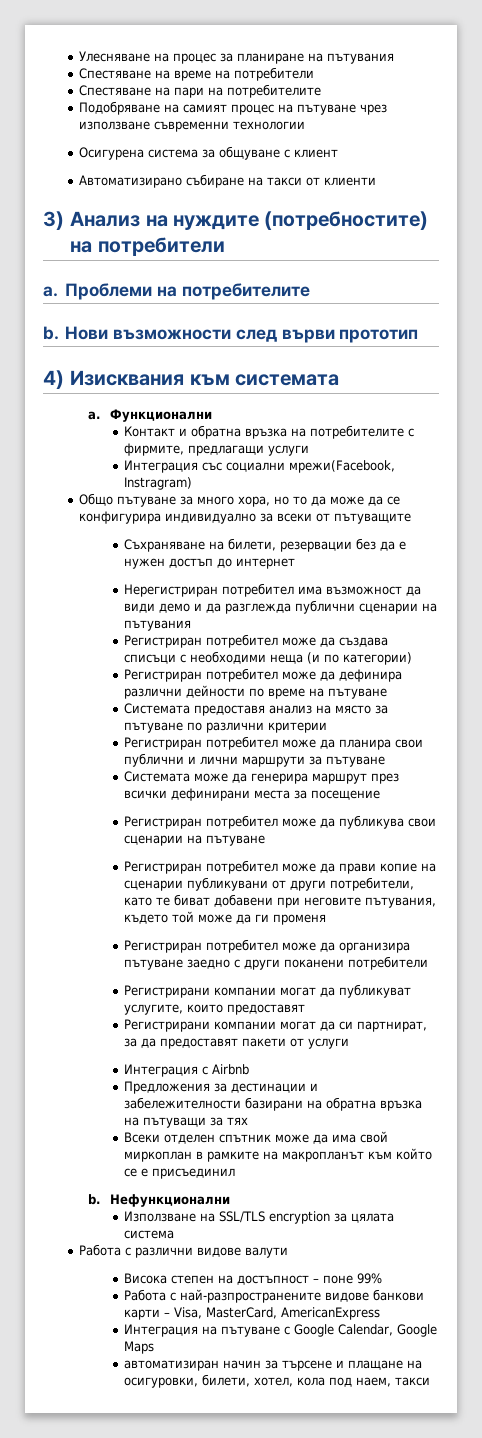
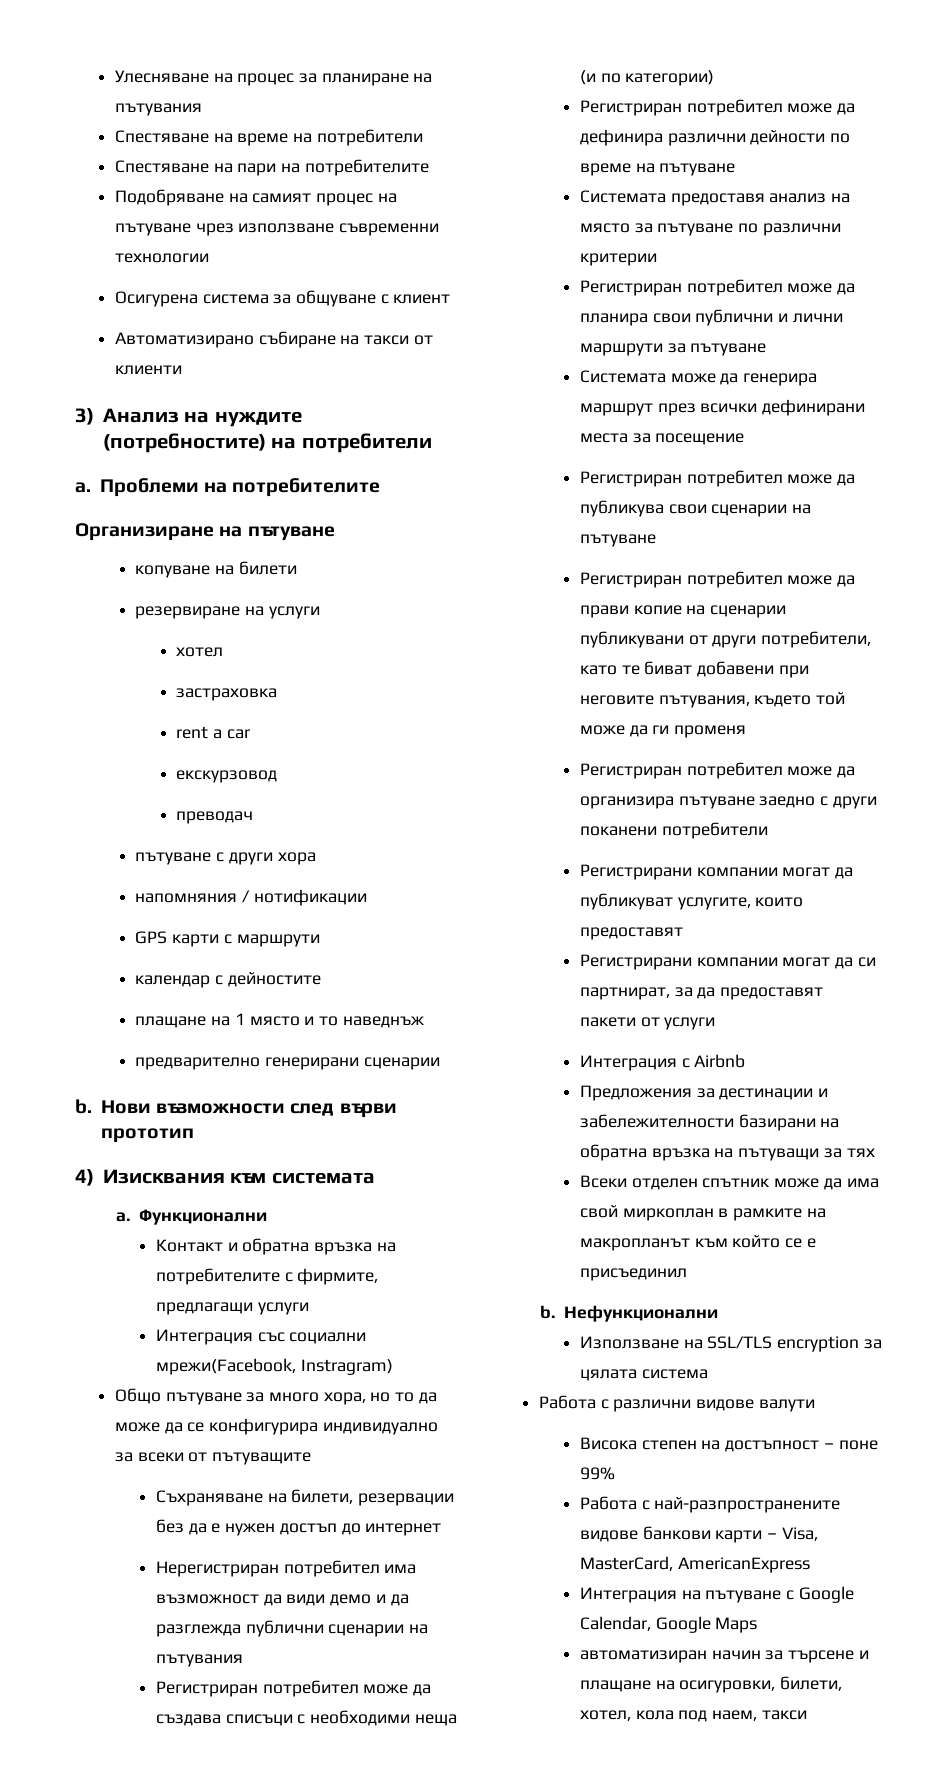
+ Организиране на пътуване
+ копуване на билети
+ резервиране на услуги
+ хотел
+ застраховка
+ rent a car
+ екскурзовод
+ преводач
+ пътуване с други хора
+ напомняния / нотификации
+ GPS карти с маршрути
+ календар с дейностите
+ плащане на 1 място и то наведнъж
+ предварително генерирани сценарии

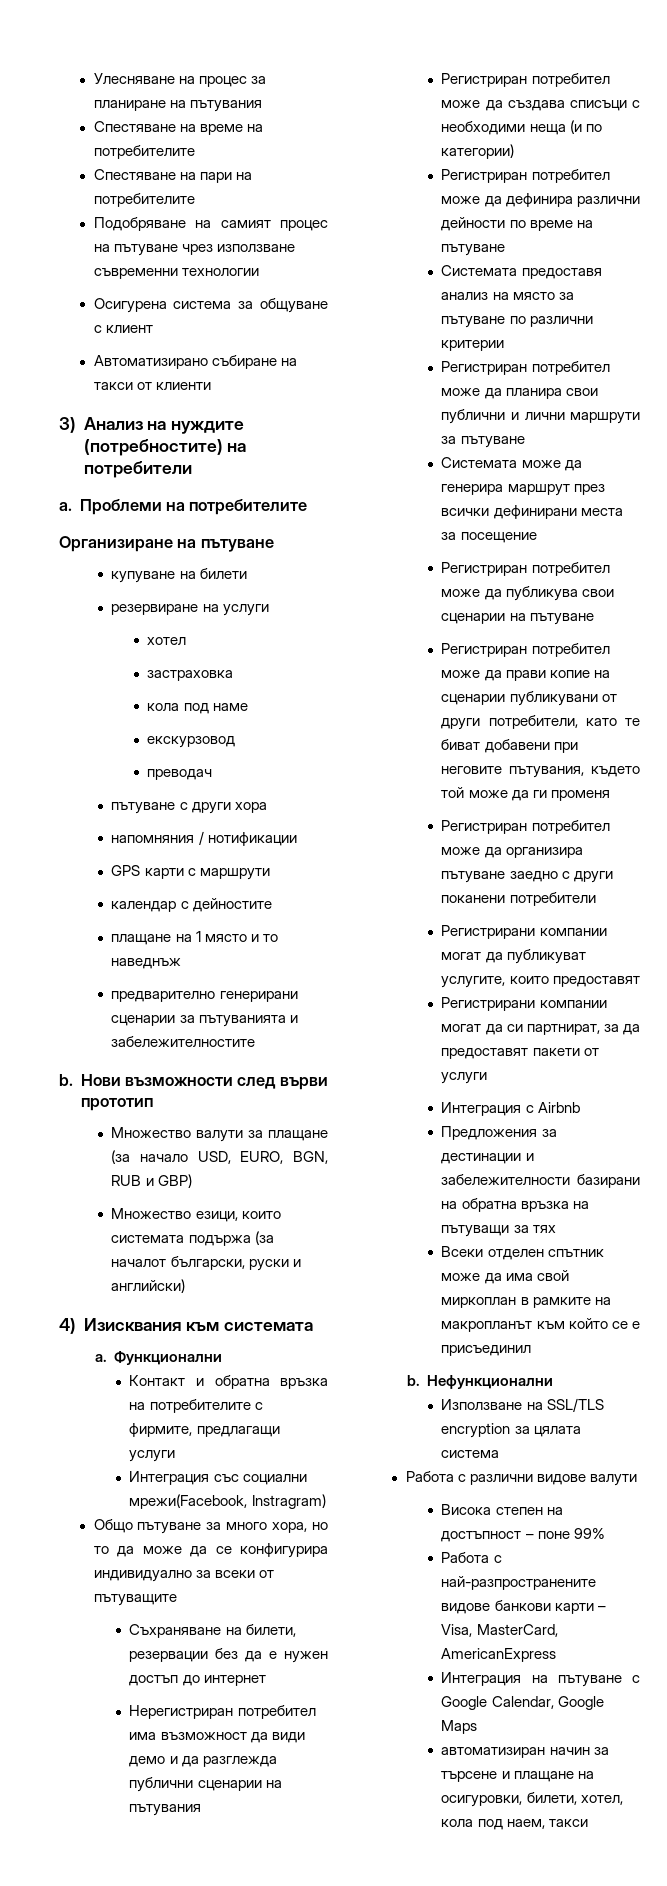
- Спестяване на време на потребители
+ Спестяване на време на потребителите
- копуване на билети
+ купуване на билети
- rent a car
+ кола под наме
- предварително генерирани сценарии
+ предварително генерирани сценарии за пътуванията и забележителностите
+ Множество валути за плащане (за начало USD, EURO, BGN, RUB и GBP)
+ Множество езици, които системата подържа (за началот български, руски и английски)

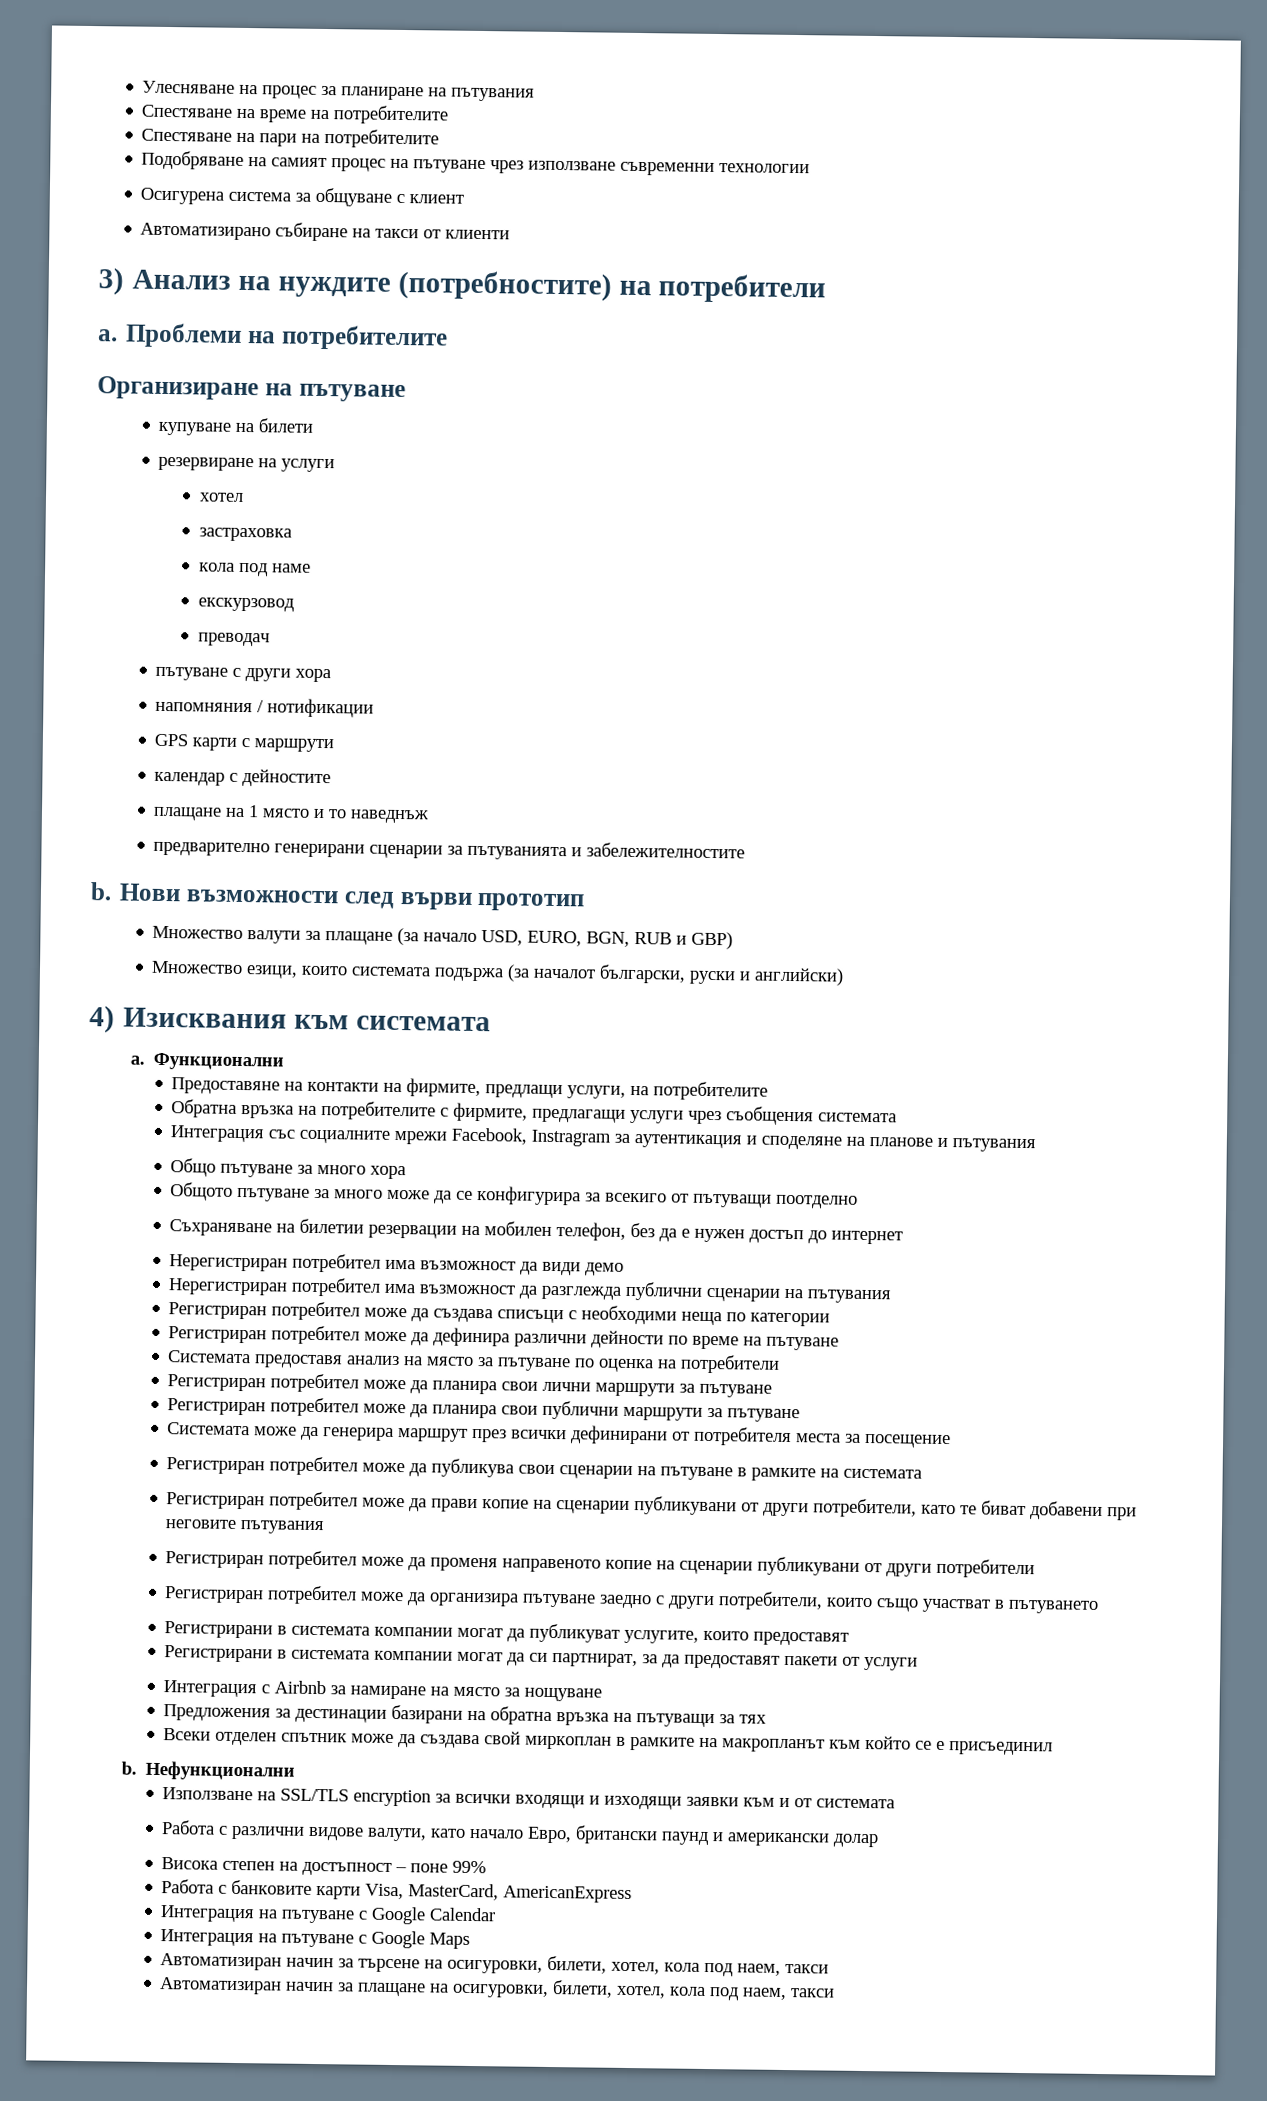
- Контакт и обратна връзка на потребителите с фирмите, предлагащи услуги
+ Предоставяне на контакти на фирмите, предлащи услуги, на потребителите
+ Обратна връзка на потребителите с фирмите, предлагащи услуги чрез съобщения системата
- Интеграция със социални мрежи(Facebook, Instragram)
- Общо пътуване за много хора, но то да може да се конфигурира индивидуално за всеки от пътуващите
- Съхраняване на билети, резервации без да е нужен достъп до интернет
+ Интеграция със социалните мрежи Facebook, Instragram за аутентикация и споделяне на планове и пътувания
+ Общо пътуване за много хора
+ Общото пътуване за много може да се конфигурира за всекиго от пътуващи поотделно
+ Съхраняване на билетии резервации на мобилен телефон, без да е нужен достъп до интернет
- Нерегистриран потребител има възможност да види демо и да разглежда публични сценарии на пътувания
+ Нерегистриран потребител има възможност да види демо
+ Нерегистриран потребител има възможност да разглежда публични сценарии на пътувания
- Регистриран потребител може да създава списъци с необходими неща (и по категории)
+ Регистриран потребител може да създава списъци с необходими неща по категории
- Системата предоставя анализ на място за пътуване по различни критерии
+ Системата предоставя анализ на място за пътуване по оценка на потребители
+ Регистриран потребител може да планира свои лични маршрути за пътуване
- Регистриран потребител може да планира свои публични и лични маршрути за пътуване
+ Регистриран потребител може да планира свои публични маршрути за пътуване
- Системата може да генерира маршрут през всички дефинирани места за посещение
+ Системата може да генерира маршрут през всички дефинирани от потребителя места за посещение
- Регистриран потребител може да публикува свои сценарии на пътуване
+ Регистриран потребител може да публикува свои сценарии на пътуване в рамките на системата
- Регистриран потребител може да прави копие на сценарии публикувани от други потребители, като те биват добавени при неговите пътувания, където той може да ги променя
+ Регистриран потребител може да прави копие на сценарии публикувани от други потребители, като те биват добавени при неговите пътувания
+ Регистриран потребител може да променя направеното копие на сценарии публикувани от други потребители
- Регистриран потребител може да организира пътуване заедно с други поканени потребители
- Регистрирани компании могат да публикуват услугите, които предоставят
+ Регистриран потребител може да организира пътуване заедно с други потребители, които също участват в пътуването
+ Регистрирани в системата компании могат да публикуват услугите, които предоставят
- Регистрирани компании могат да си партнират, за да предоставят пакети от услуги
+ Регистрирани в системата компании могат да си партнират, за да предоставят пакети от услуги
- Интеграция с Airbnb
+ Интеграция с Airbnb за намиране на място за нощуване
- Предложения за дестинации и забележителности базирани на обратна връзка на пътуващи за тях
+ Предложения за дестинации базирани на обратна връзка на пътуващи за тях
- Всеки отделен спътник може да има свой миркоплан в рамките на макропланът към който се е присъединил
+ Всеки отделен спътник може да създава свой миркоплан в рамките на макропланът към който се е присъединил
- Използване на SSL/TLS encryption за цялата система
- Работа с различни видове валути
+ Използване на SSL/TLS encryption за всички входящи и изходящи заявки към и от системата
+ Работа с различни видове валути, като начало Евро, британски паунд и американски долар
- Работа с най-разпространените видове банкови карти – Visa, MasterCard, AmericanExpress
+ Работа с банковите карти Visa, MasterCard, AmericanExpress
- Интеграция на пътуване с Google Calendar, Google Maps
+ Интеграция на пътуване с Google Calendar
+ Интеграция на пътуване с Google Maps
- автоматизиран начин за търсене и плащане на осигуровки, билети, хотел, кола под наем, такси
+ Автоматизиран начин за търсене на осигуровки, билети, хотел, кола под наем, такси
+ Автоматизиран начин за плащане на осигуровки, билети, хотел, кола под наем, такси

